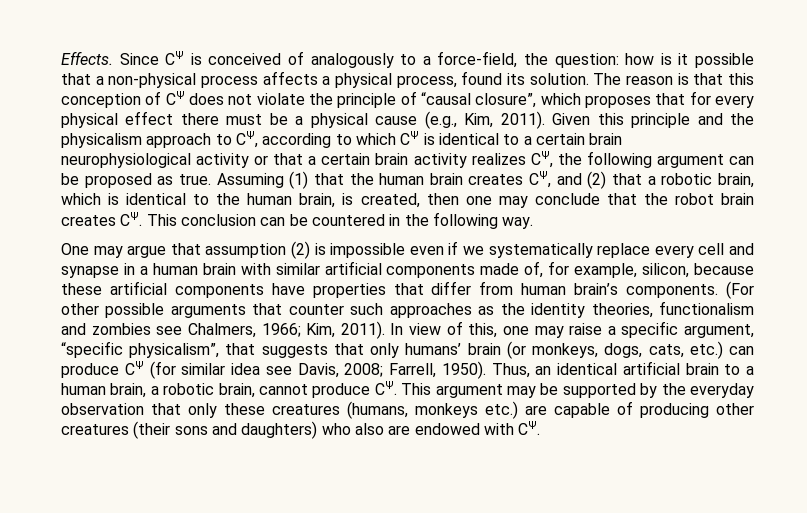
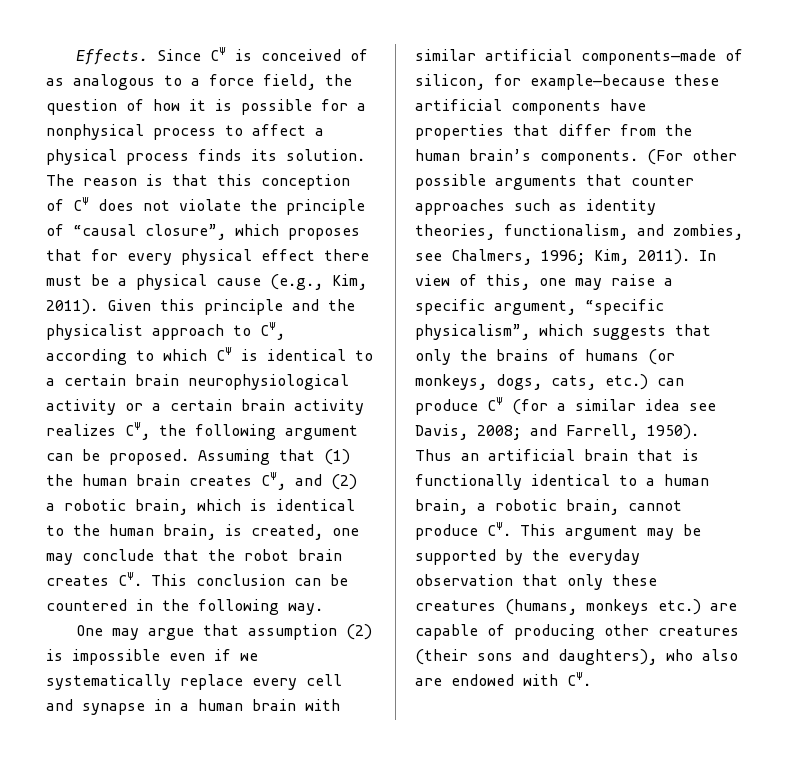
- Since CΨ is conceived of analogously to a force-field, the question: how is it possible that a non-physical process affects a physical process, found its solution.
+ Since CΨ is conceived of as analogous to a force field, the question of how it is possible for a nonphysical process to affect a physical process finds its solution.
- Given this principle and the physicalism approach to CΨ, according to which CΨ is identical to a certain brain neurophysiological activity or that a certain brain activity realizes CΨ, the following argument can be proposed as true. Assuming (1) that the human brain creates CΨ, and (2) that a robotic brain, which is identical to the human brain, is created, then one may conclude that the robot brain creates CΨ. This conclusion can be countered in the following way.
+ Given this principle and the physicalist approach to CΨ, according to which CΨ is identical to a certain brain neurophysiological activity or a certain brain activity realizes CΨ, the following argument can be proposed. Assuming that (1) the human brain creates CΨ, and (2) a robotic brain, which is identical to the human brain, is created, one may conclude that the robot brain creates CΨ. This conclusion can be countered in the following way.
- One may argue that assumption (2) is impossible even if we systematically replace every cell and synapse in a human brain with similar artificial components made of, for example, silicon, because these artificial components have properties that differ from human brain’s components.
+ One may argue that assumption (2) is impossible even if we systematically replace every cell and synapse in a human brain with similar artificial components—made of silicon, for example—because these artificial components have properties that differ from the human brain’s components.
- (For other possible arguments that counter such approaches as the identity theories, functionalism and zombies see Chalmers, 1966; Kim, 2011).
+ (For other possible arguments that counter approaches such as identity theories, functionalism, and zombies, see Chalmers, 1996; Kim, 2011).
- In view of this, one may raise a specific argument, “specific physicalism”, that suggests that only humans’ brain (or monkeys, dogs, cats, etc.) can produce CΨ (for similar idea see Davis, 2008; Farrell, 1950).
+ In view of this, one may raise a specific argument, “specific physicalism”, which suggests that only the brains of humans (or monkeys, dogs, cats, etc.) can produce CΨ (for a similar idea see Davis, 2008; and Farrell, 1950).
- Thus, an identical artificial brain to a human brain, a robotic brain, cannot produce CΨ. This argument may be supported by the everyday observation that only these creatures (humans, monkeys etc.) are capable of producing other creatures (their sons and daughters) who also are endowed with CΨ.
+ Thus an artificial brain that is functionally identical to a human brain, a robotic brain, cannot produce CΨ. This argument may be supported by the everyday observation that only these creatures (humans, monkeys etc.) are capable of producing other creatures (their sons and daughters), who also are endowed with CΨ.

